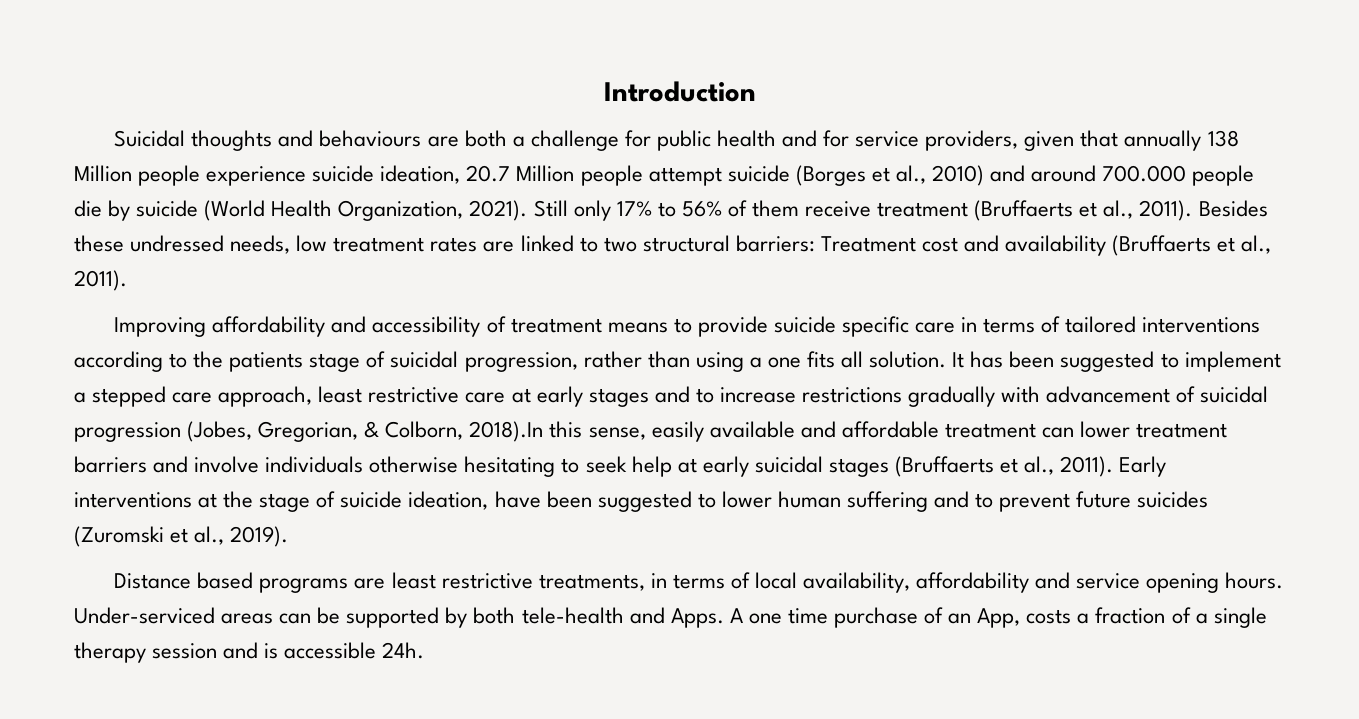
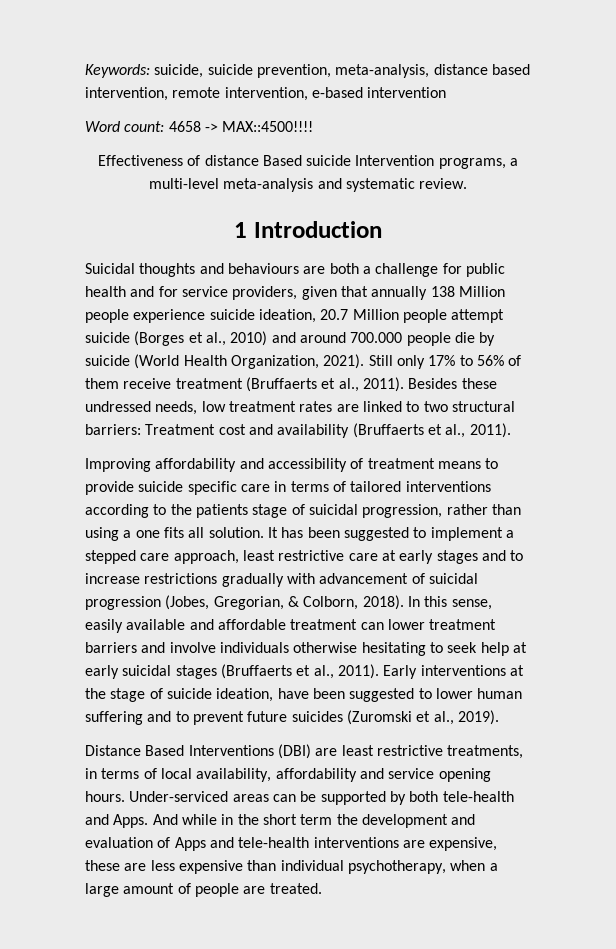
- Introduction
+ Keywords: suicide, suicide prevention, meta-analysis, distance based intervention, remote intervention, e-based intervention
+ Word count: 4658 -> MAX::4500!!!!
+ Effectiveness of distance Based suicide Intervention programs, a multi-level meta-analysis and systematic review.
+ 1 Introduction
- It has been suggested to implement a stepped care approach, least restrictive care at early stages and to increase restrictions gradually with advancement of suicidal progression (Jobes, Gregorian, & Colborn, 2018).In this sense, easily available and affordable treatment can lower treatment barriers and involve individuals otherwise hesitating to seek help at early suicidal stages (Bruffaerts et al., 2011).
+ It has been suggested to implement a stepped care approach, least restrictive care at early stages and to increase restrictions gradually with advancement of suicidal progression (Jobes, Gregorian, & Colborn, 2018). In this sense, easily available and affordable treatment can lower treatment barriers and involve individuals otherwise hesitating to seek help at early suicidal stages (Bruffaerts et al., 2011).
- Distance based programs are least restrictive treatments, in terms of local availability, affordability and service opening hours.
+ Distance Based Interventions (DBI) are least restrictive treatments, in terms of local availability, affordability and service opening hours.
- A one time purchase of an App, costs a fraction of a single therapy session and is accessible 24h.
+ And while in the short term the development and evaluation of Apps and tele-health interventions are expensive, these are less expensive than individual psychotherapy, when a large amount of people are treated.

